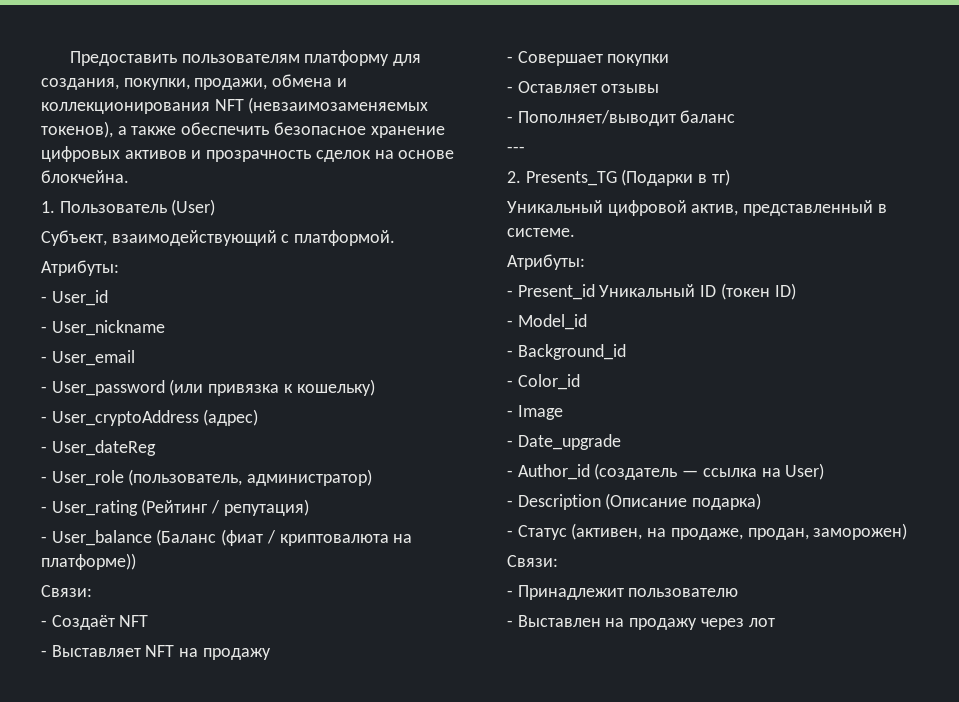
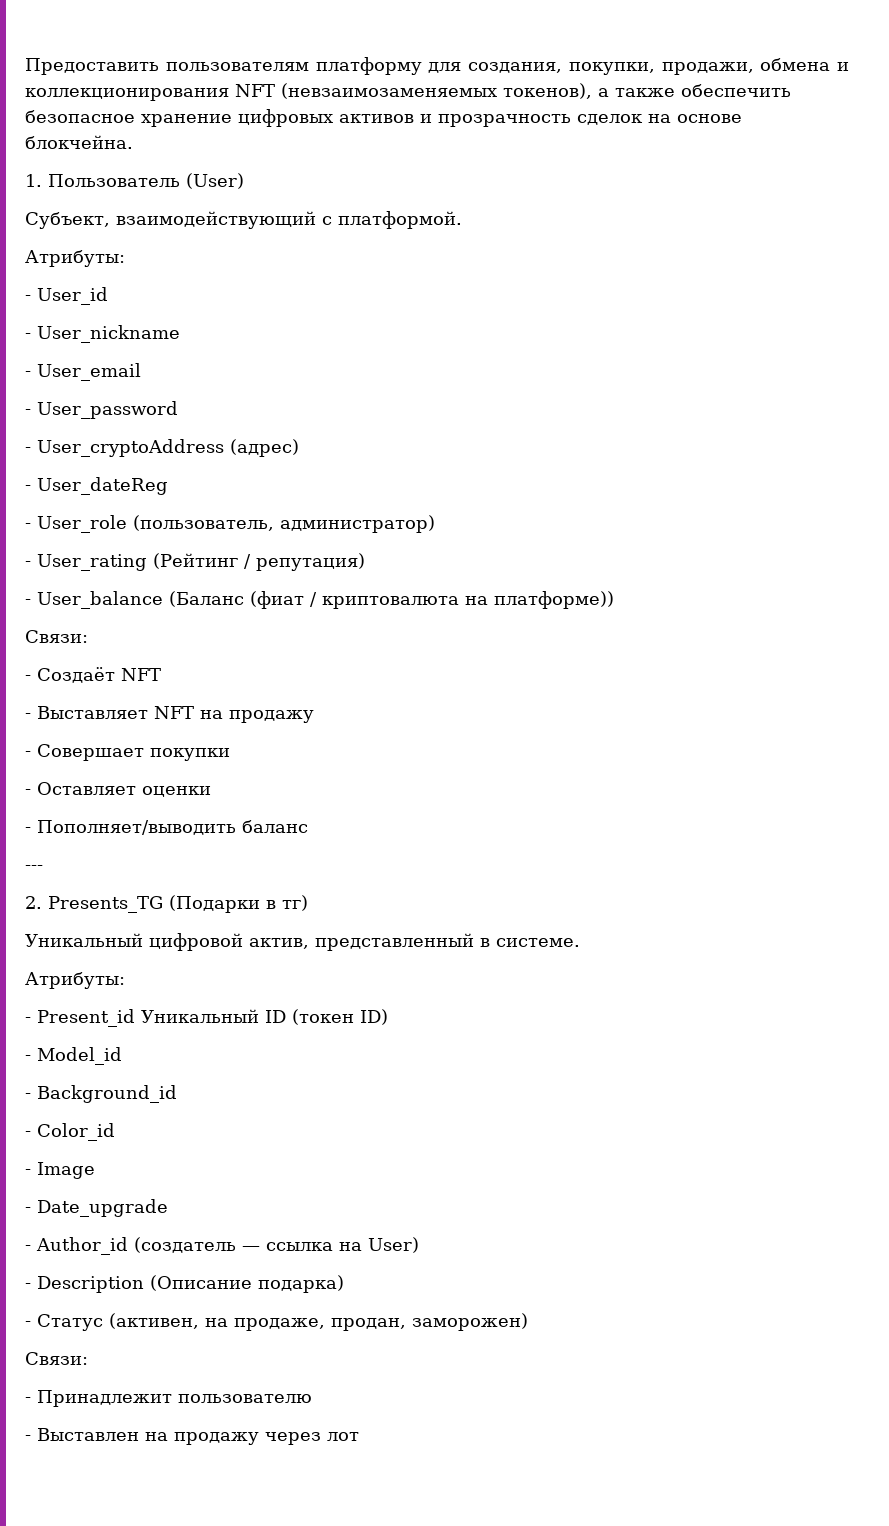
- - User_password (или привязка к кошельку)
+ - User_password
- - Оставляет отзывы
- - Пополняет/выводит баланс
+ - Оставляет оценки
+ - Пополняет/выводить баланс

